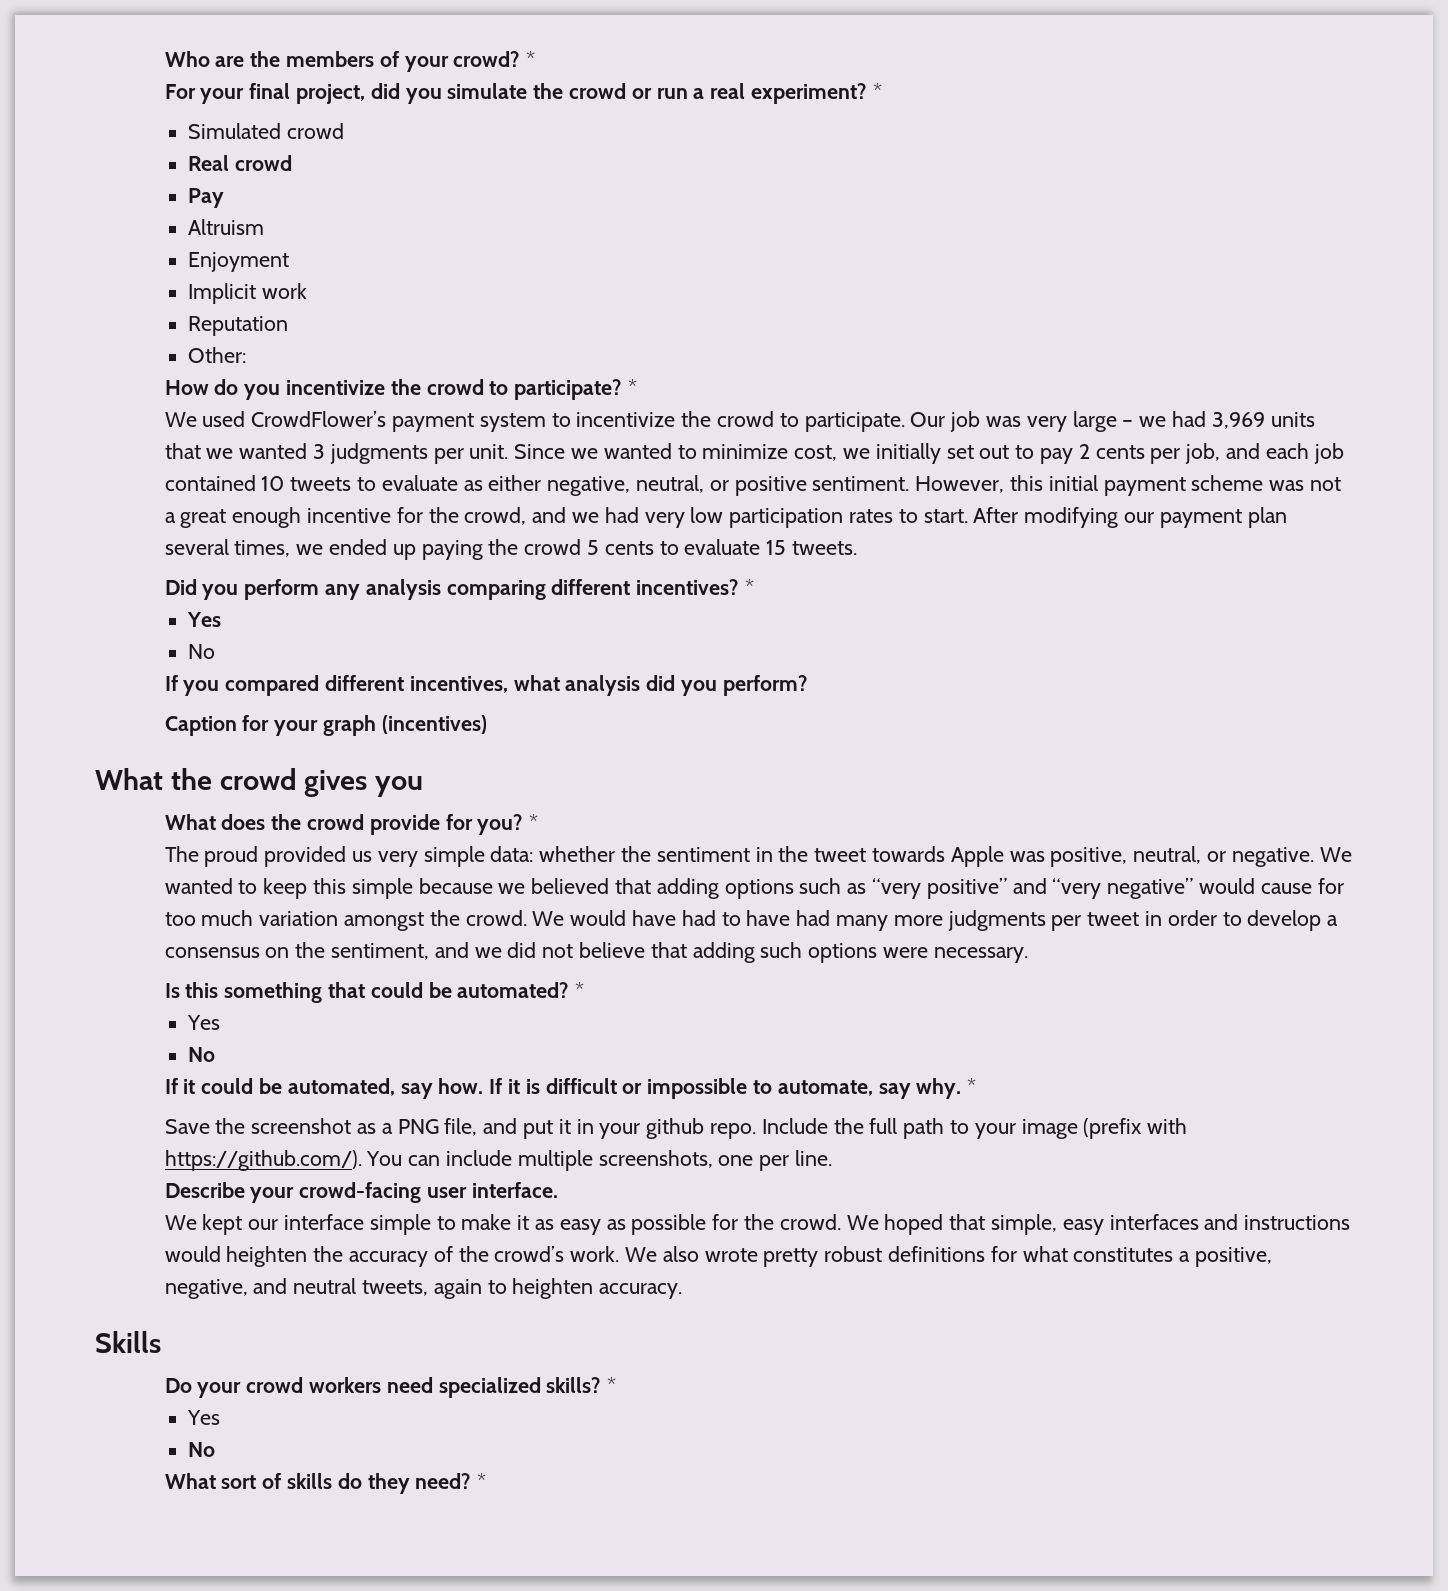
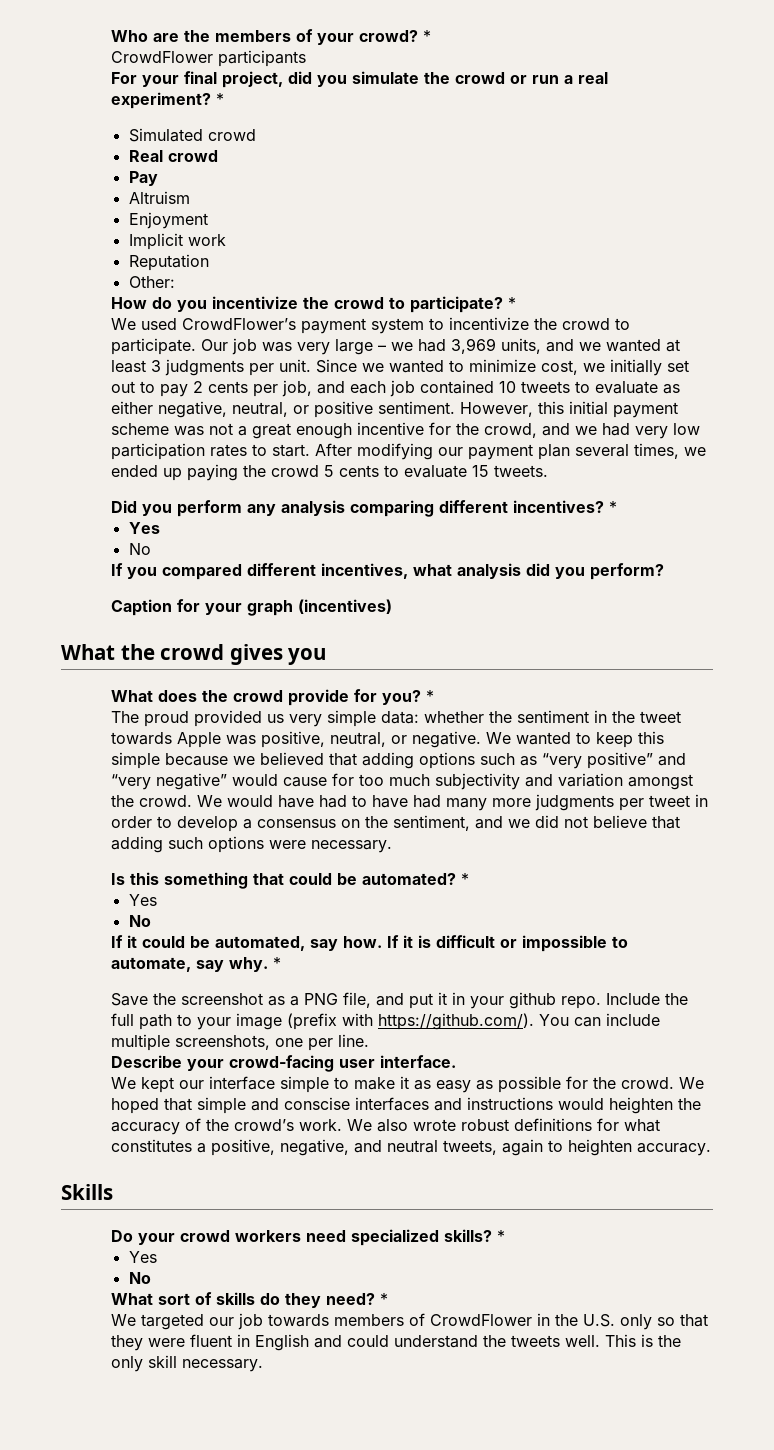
+ CrowdFlower participants
- Our job was very large – we had 3,969 units that we wanted 3 judgments per unit.
+ Our job was very large – we had 3,969 units, and we wanted at least 3 judgments per unit.
- We wanted to keep this simple because we believed that adding options such as “very positive” and “very negative” would cause for too much variation amongst the crowd.
+ We wanted to keep this simple because we believed that adding options such as “very positive” and “very negative” would cause for too much subjectivity and variation amongst the crowd.
- We hoped that simple, easy interfaces and instructions would heighten the accuracy of the crowd’s work.
+ We hoped that simple and conscise interfaces and instructions would heighten the accuracy of the crowd’s work.
- We also wrote pretty robust definitions for what constitutes a positive, negative, and neutral tweets, again to heighten accuracy.
+ We also wrote robust definitions for what constitutes a positive, negative, and neutral tweets, again to heighten accuracy.
+ We targeted our job towards members of CrowdFlower in the U.S. only so that they were fluent in English and could understand the tweets well. This is the only skill necessary.

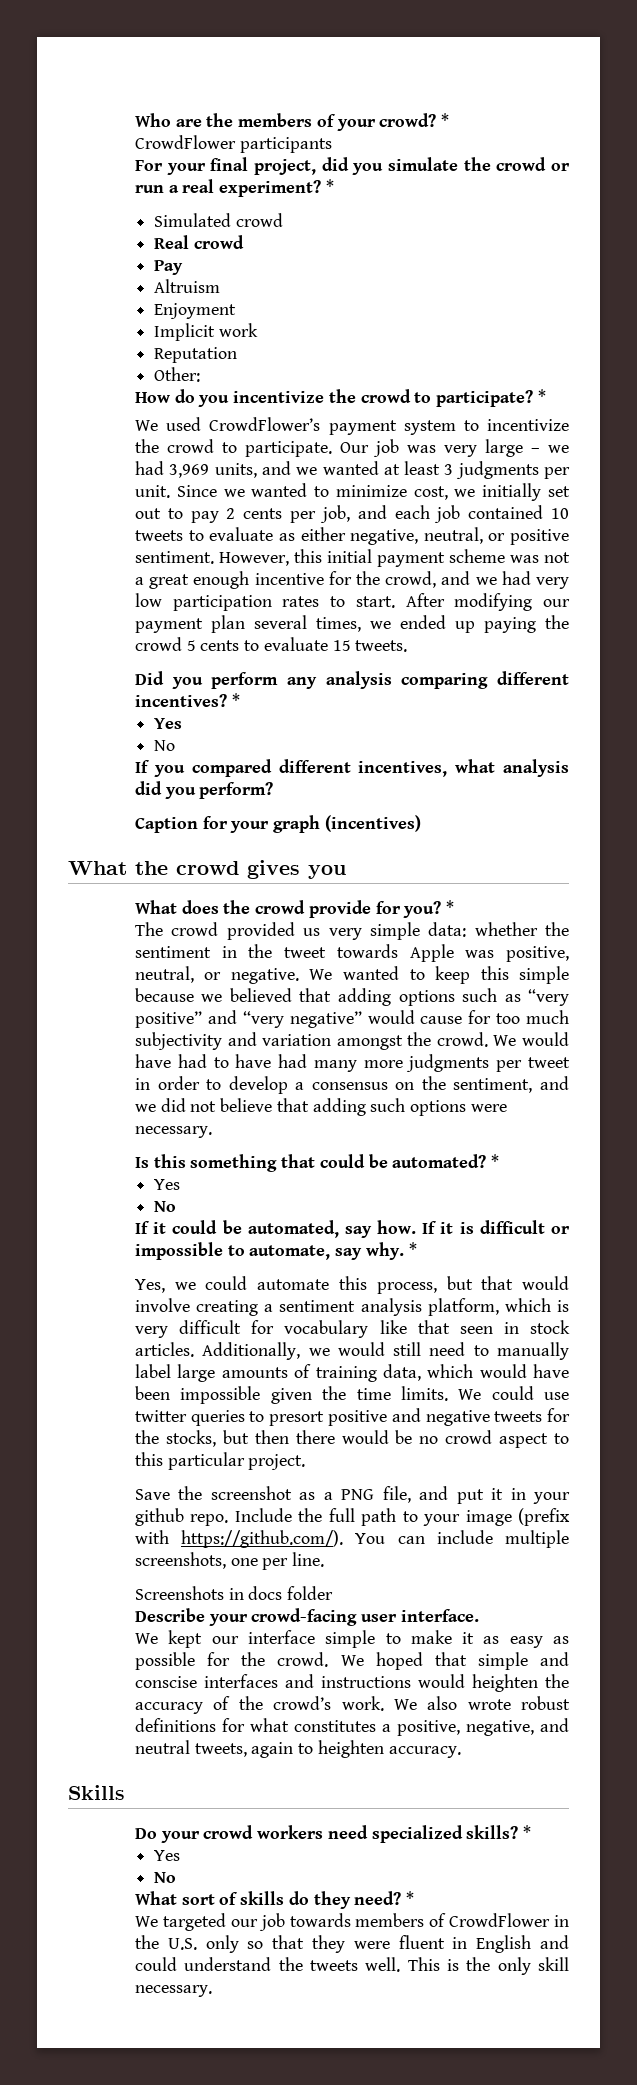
- The proud provided us very simple data: whether the sentiment in the tweet towards Apple was positive, neutral, or negative.
+ The crowd provided us very simple data: whether the sentiment in the tweet towards Apple was positive, neutral, or negative.
+ Yes, we could automate this process, but that would involve creating a sentiment analysis platform, which is very difficult for vocabulary like that seen in stock articles. Additionally, we would still need to manually label large amounts of training data, which would have been impossible given the time limits. We could use twitter queries to presort positive and negative tweets for the stocks, but then there would be no crowd aspect to this particular project.
+ Screenshots in docs folder

